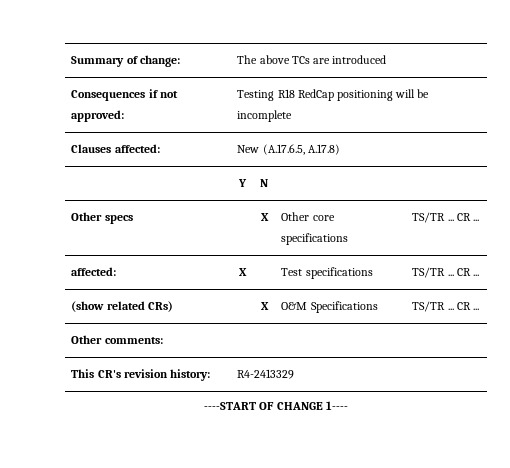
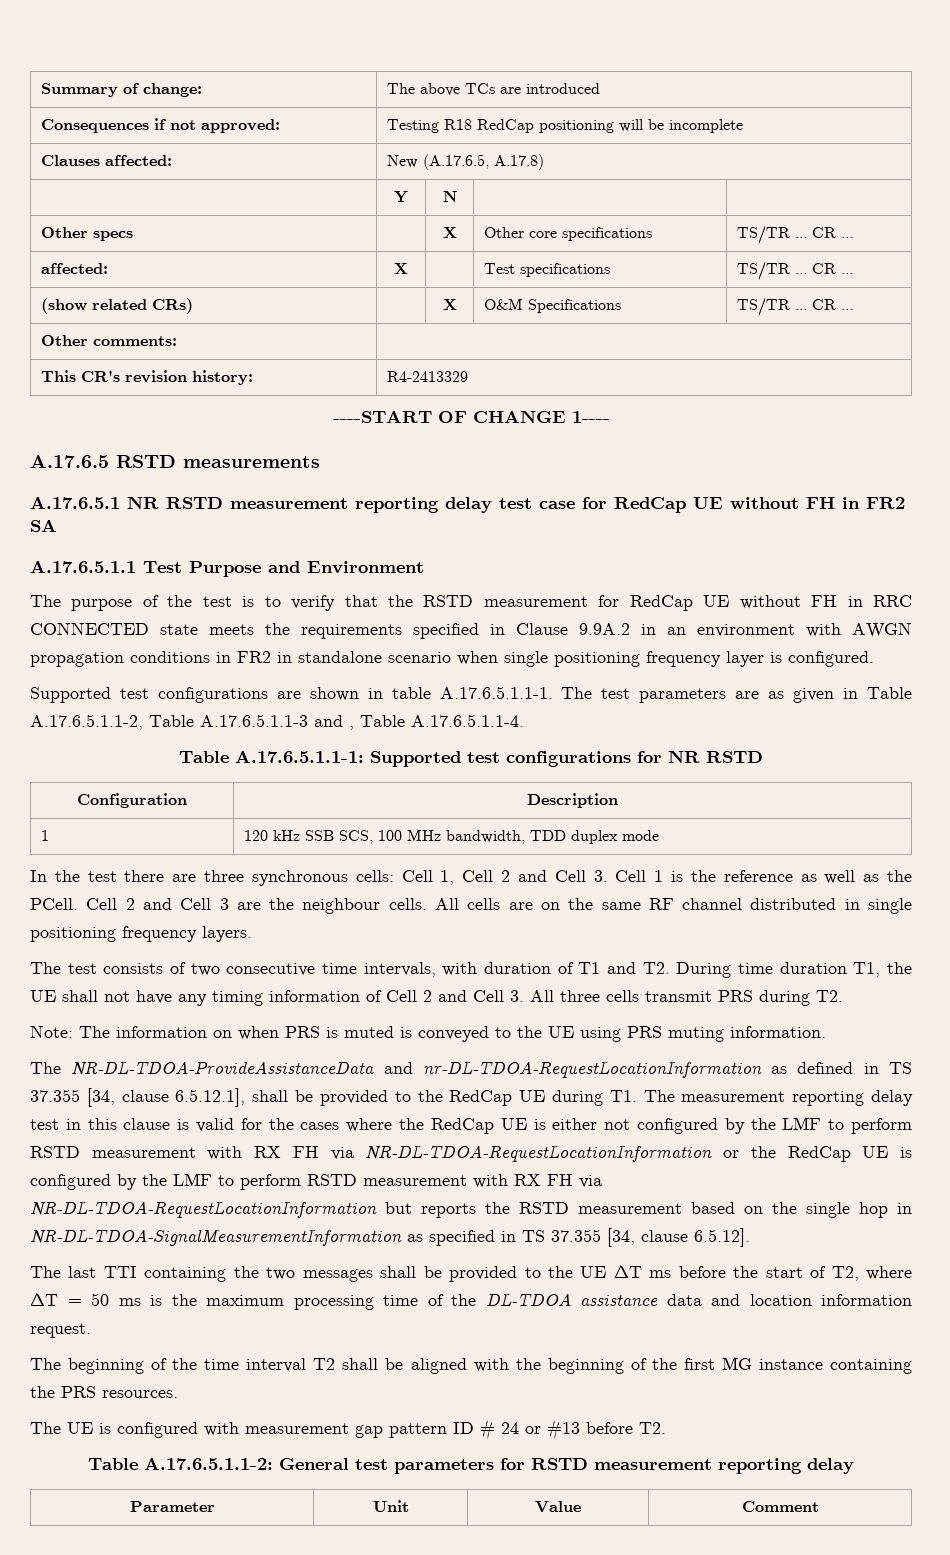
+ A.17.6.5 RSTD measurements
+ A.17.6.5.1 NR RSTD measurement reporting delay test case for RedCap UE without FH in FR2 SA
+ A.17.6.5.1.1 Test Purpose and Environment
+ The purpose of the test is to verify that the RSTD measurement for RedCap UE without FH in RRC CONNECTED state meets the requirements specified in Clause 9.9A.2 in an environment with AWGN propagation conditions in FR2 in standalone scenario when single positioning frequency layer is configured.
+ Supported test configurations are shown in table A.17.6.5.1.1-1. The test parameters are as given in Table A.17.6.5.1.1-2, Table A.17.6.5.1.1-3 and , Table A.17.6.5.1.1-4.
+ Table A.17.6.5.1.1-1: Supported test configurations for NR RSTD
+ Configuration | Description
+ 1 | 120 kHz SSB SCS, 100 MHz bandwidth, TDD duplex mode
+ In the test there are three synchronous cells: Cell 1, Cell 2 and Cell 3. Cell 1 is the reference as well as the PCell. Cell 2 and Cell 3 are the neighbour cells. All cells are on the same RF channel distributed in single positioning frequency layers.
+ The test consists of two consecutive time intervals, with duration of T1 and T2. During time duration T1, the UE shall not have any timing information of Cell 2 and Cell 3. All three cells transmit PRS during T2.
+ Note: The information on when PRS is muted is conveyed to the UE using PRS muting information.
+ The NR-DL-TDOA-ProvideAssistanceData and nr-DL-TDOA-RequestLocationInformation as defined in TS 37.355 [34, clause 6.5.12.1], shall be provided to the RedCap UE during T1. The measurement reporting delay test in this clause is valid for the cases where the RedCap UE is either not configured by the LMF to perform RSTD measurement with RX FH via NR-DL-TDOA-RequestLocationInformation or the RedCap UE is configured by the LMF to perform RSTD measurement with RX FH via NR-DL-TDOA-RequestLocationInformation but reports the RSTD measurement based on the single hop in NR-DL-TDOA-SignalMeasurementInformation as specified in TS 37.355 [34, clause 6.5.12].
+ The last TTI containing the two messages shall be provided to the UE ΔT ms before the start of T2, where ΔT = 50 ms is the maximum processing time of the DL-TDOA assistance data and location information request.
+ The beginning of the time interval T2 shall be aligned with the beginning of the first MG instance containing the PRS resources.
+ The UE is configured with measurement gap pattern ID # 24 or #13 before T2.
+ Table A.17.6.5.1.1-2: General test parameters for RSTD measurement reporting delay
+ Parameter | Unit | Value | Comment

